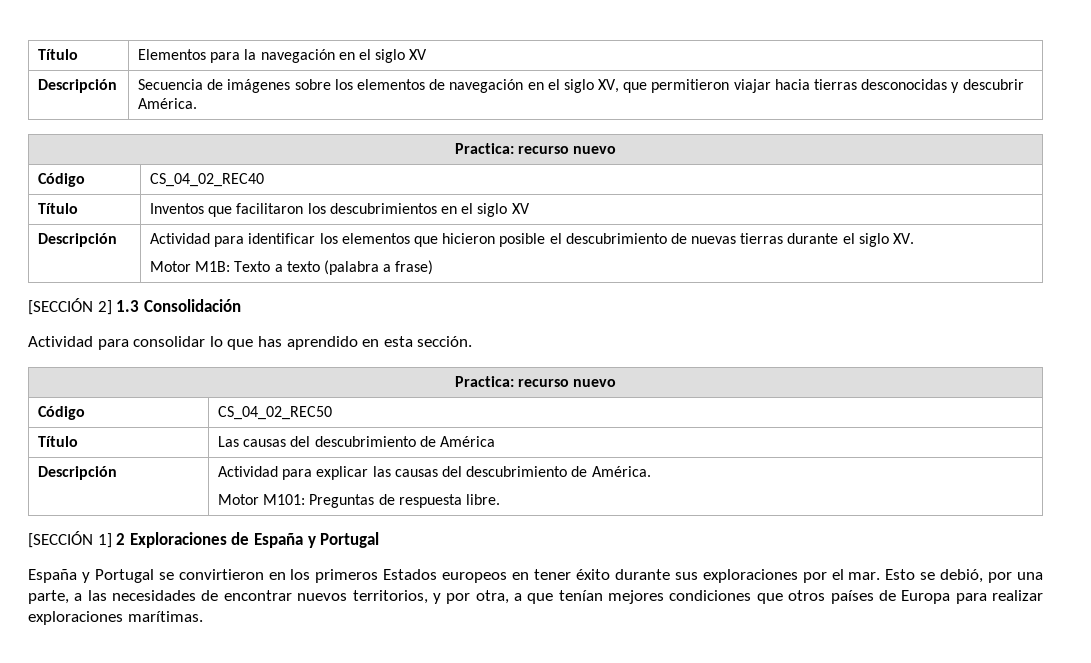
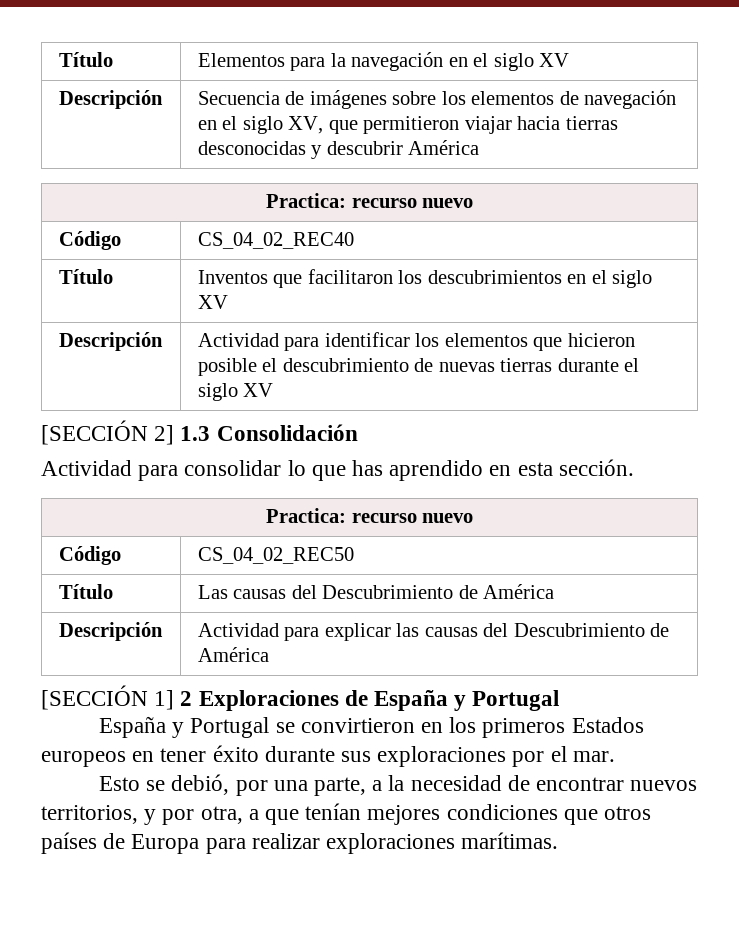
- Descripción | Secuencia de imágenes sobre los elementos de navegación en el siglo XV, que permitieron viajar hacia tierras desconocidas y descubrir América.
+ Descripción | Secuencia de imágenes sobre los elementos de navegación en el siglo XV, que permitieron viajar hacia tierras desconocidas y descubrir América
- Descripción | Actividad para identificar los elementos que hicieron posible el descubrimiento de nuevas tierras durante el siglo XV.
- Motor M1B: Texto a texto (palabra a frase)
+ Descripción | Actividad para identificar los elementos que hicieron posible el descubrimiento de nuevas tierras durante el siglo XV
- Título | Las causas del descubrimiento de América
+ Título | Las causas del Descubrimiento de América
- Descripción | Actividad para explicar las causas del descubrimiento de América.
- Motor M101: Preguntas de respuesta libre.
+ Descripción | Actividad para explicar las causas del Descubrimiento de América
- España y Portugal se convirtieron en los primeros Estados europeos en tener éxito durante sus exploraciones por el mar. Esto se debió, por una parte, a las necesidades de encontrar nuevos territorios, y por otra, a que tenían mejores condiciones que otros países de Europa para realizar exploraciones marítimas.
+ España y Portugal se convirtieron en los primeros Estados europeos en tener éxito durante sus exploraciones por el mar.
+ Esto se debió, por una parte, a la necesidad de encontrar nuevos territorios, y por otra, a que tenían mejores condiciones que otros países de Europa para realizar exploraciones marítimas.

